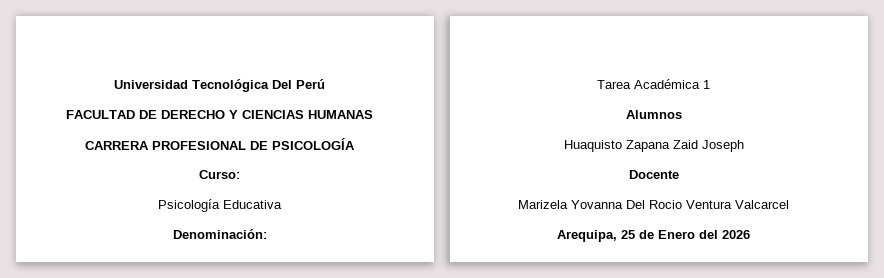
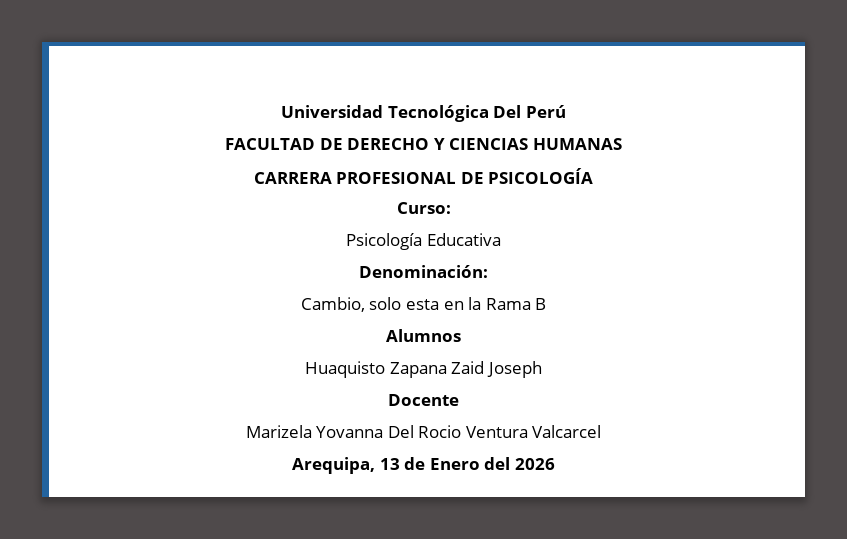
- Tarea Académica 1
+ Cambio, solo esta en la Rama B
- Arequipa, 25 de Enero del 2026
+ Arequipa, 13 de Enero del 2026

